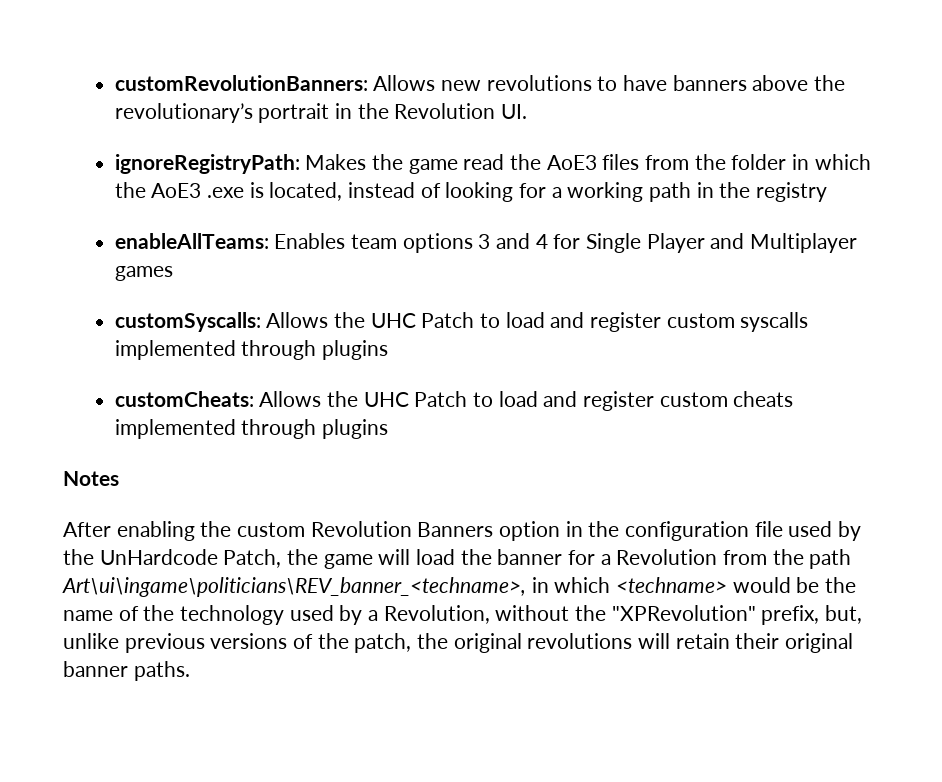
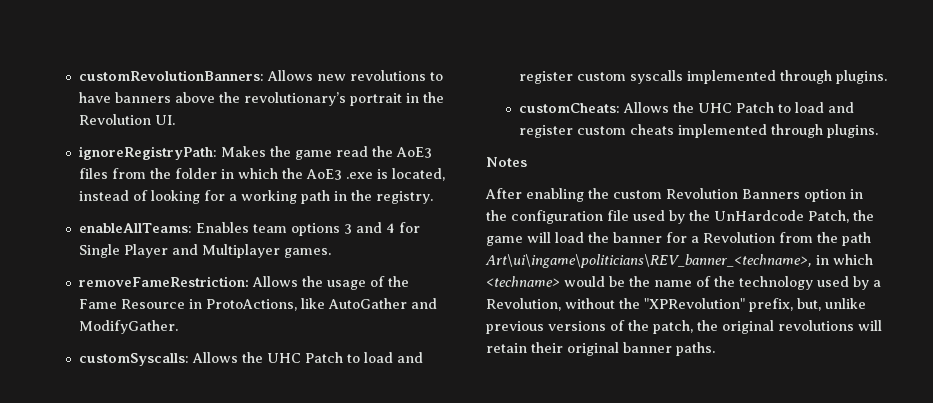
- ignoreRegistryPath: Makes the game read the AoE3 files from the folder in which the AoE3 .exe is located, instead of looking for a working path in the registry
+ ignoreRegistryPath: Makes the game read the AoE3 files from the folder in which the AoE3 .exe is located, instead of looking for a working path in the registry.
- enableAllTeams: Enables team options 3 and 4 for Single Player and Multiplayer games
+ enableAllTeams: Enables team options 3 and 4 for Single Player and Multiplayer games.
+ removeFameRestriction: Allows the usage of the Fame Resource in ProtoActions, like AutoGather and ModifyGather.
- customSyscalls: Allows the UHC Patch to load and register custom syscalls implemented through plugins
+ customSyscalls: Allows the UHC Patch to load and register custom syscalls implemented through plugins.
- customCheats: Allows the UHC Patch to load and register custom cheats implemented through plugins
+ customCheats: Allows the UHC Patch to load and register custom cheats implemented through plugins.

